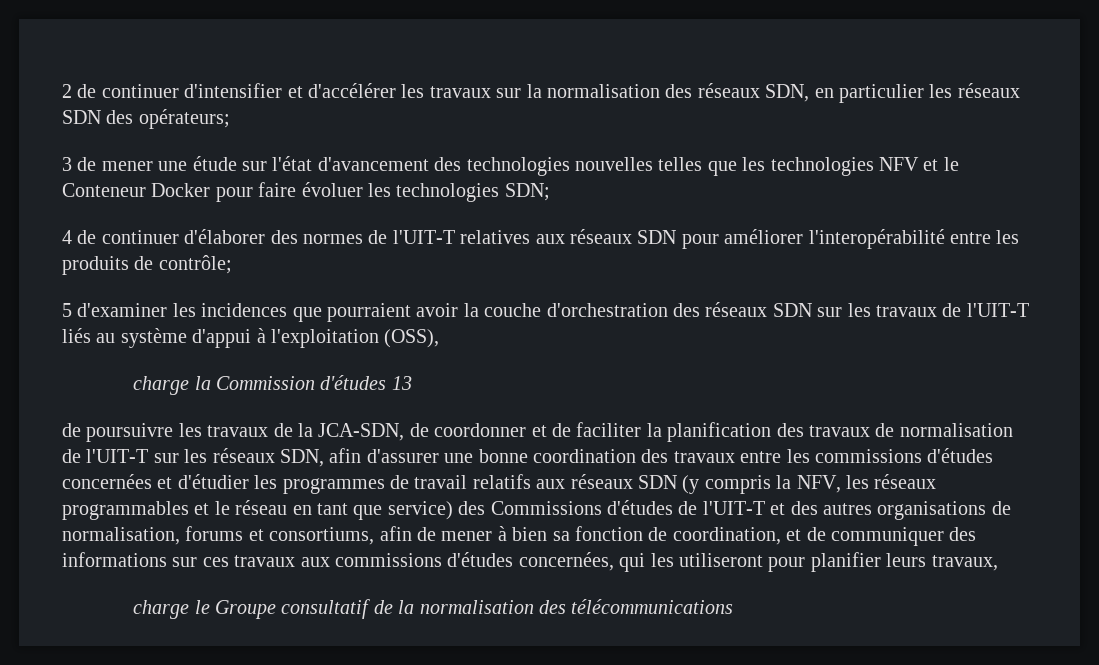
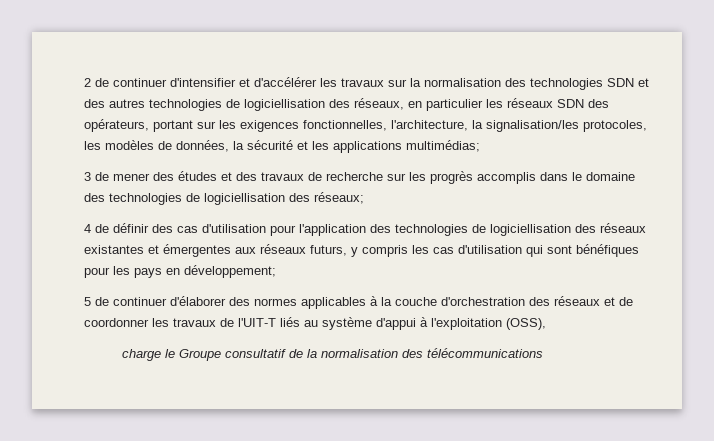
- 2 de continuer d'intensifier et d'accélérer les travaux sur la normalisation des réseaux SDN, en particulier les réseaux SDN des opérateurs;
- 3 de mener une étude sur l'état d'avancement des technologies nouvelles telles que les technologies NFV et le Conteneur Docker pour faire évoluer les technologies SDN;
- 4 de continuer d'élaborer des normes de l'UIT-T relatives aux réseaux SDN pour améliorer l'interopérabilité entre les produits de contrôle;
- 5 d'examiner les incidences que pourraient avoir la couche d'orchestration des réseaux SDN sur les travaux de l'UIT-T liés au système d'appui à l'exploitation (OSS),
+ 2 de continuer d'intensifier et d'accélérer les travaux sur la normalisation des technologies SDN et des autres technologies de logiciellisation des réseaux, en particulier les réseaux SDN des opérateurs, portant sur les exigences fonctionnelles, l'architecture, la signalisation/les protocoles, les modèles de données, la sécurité et les applications multimédias;
+ 3 de mener des études et des travaux de recherche sur les progrès accomplis dans le domaine des technologies de logiciellisation des réseaux;
+ 4 de définir des cas d'utilisation pour l'application des technologies de logiciellisation des réseaux existantes et émergentes aux réseaux futurs, y compris les cas d'utilisation qui sont bénéfiques pour les pays en développement;
+ 5 de continuer d'élaborer des normes applicables à la couche d'orchestration des réseaux et de coordonner les travaux de l'UIT-T liés au système d'appui à l'exploitation (OSS),
- charge la Commission d'études 13
- de poursuivre les travaux de la JCA-SDN, de coordonner et de faciliter la planification des travaux de normalisation de l'UIT-T sur les réseaux SDN, afin d'assurer une bonne coordination des travaux entre les commissions d'études concernées et d'étudier les programmes de travail relatifs aux réseaux SDN (y compris la NFV, les réseaux programmables et le réseau en tant que service) des Commissions d'études de l'UIT-T et des autres organisations de normalisation, forums et consortiums, afin de mener à bien sa fonction de coordination, et de communiquer des informations sur ces travaux aux commissions d'études concernées, qui les utiliseront pour planifier leurs travaux,

